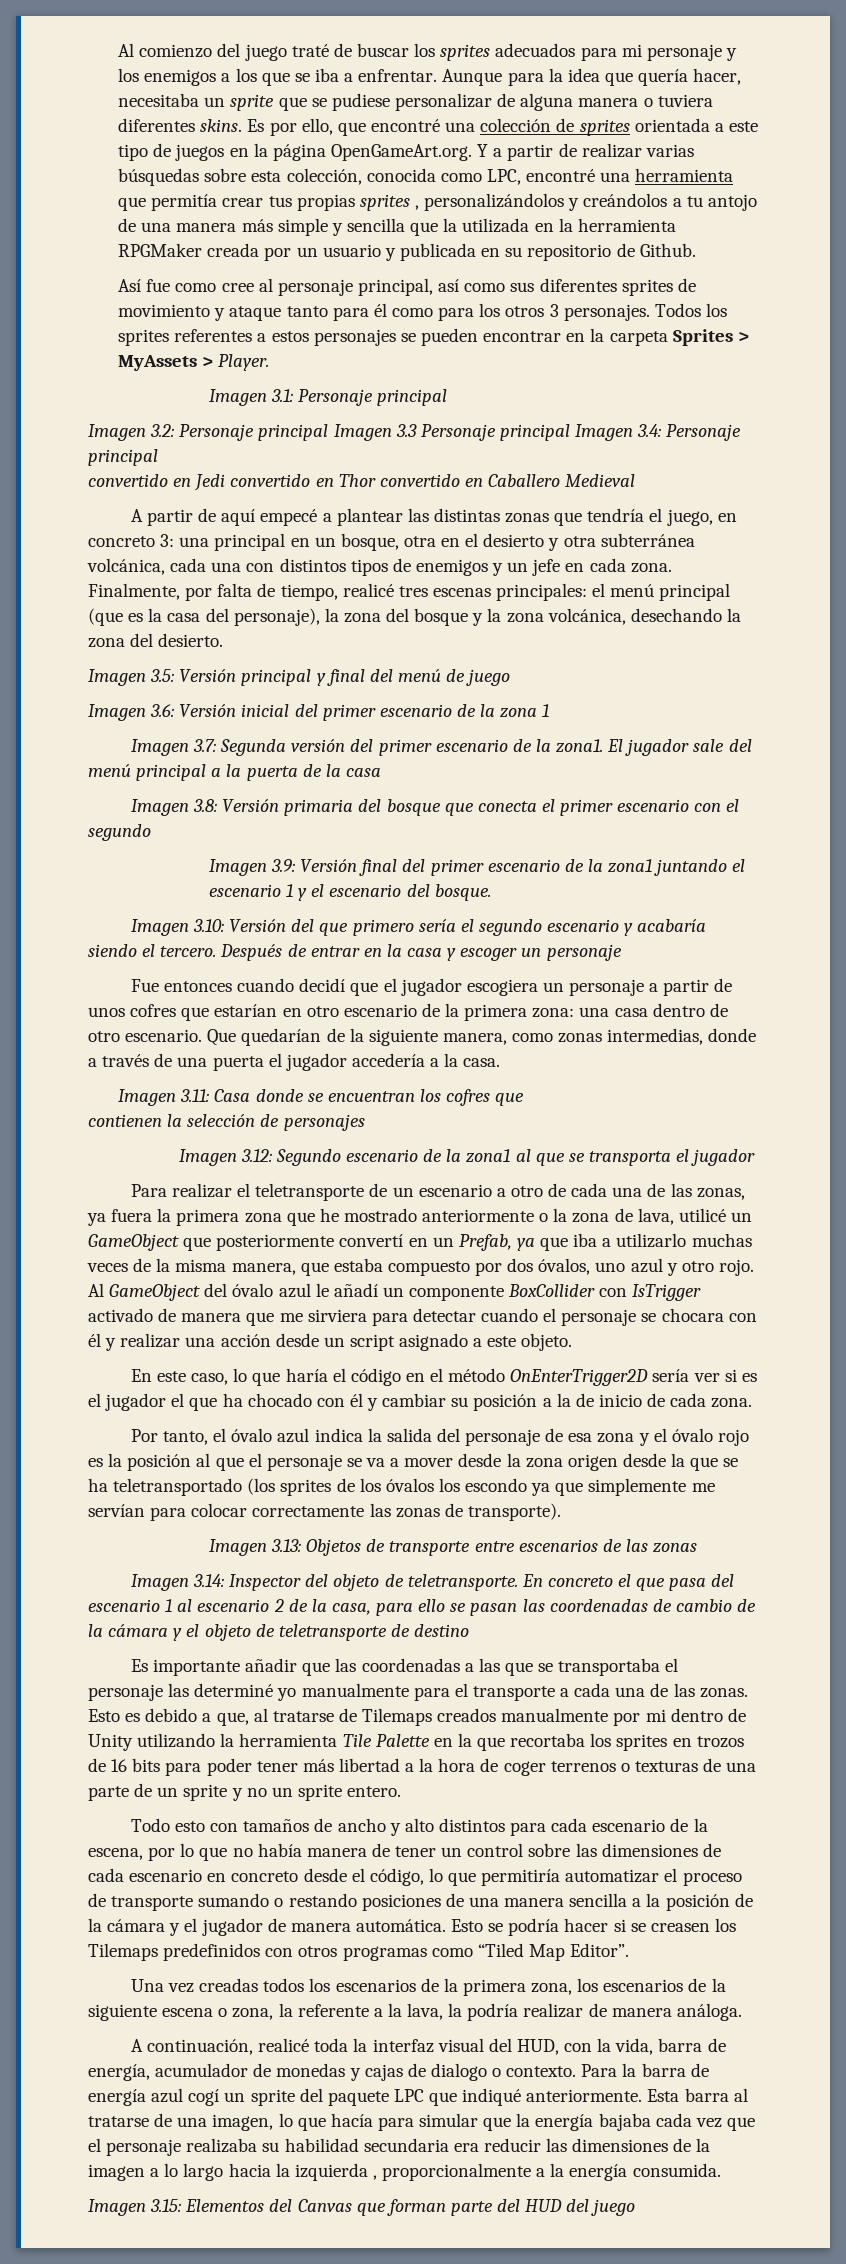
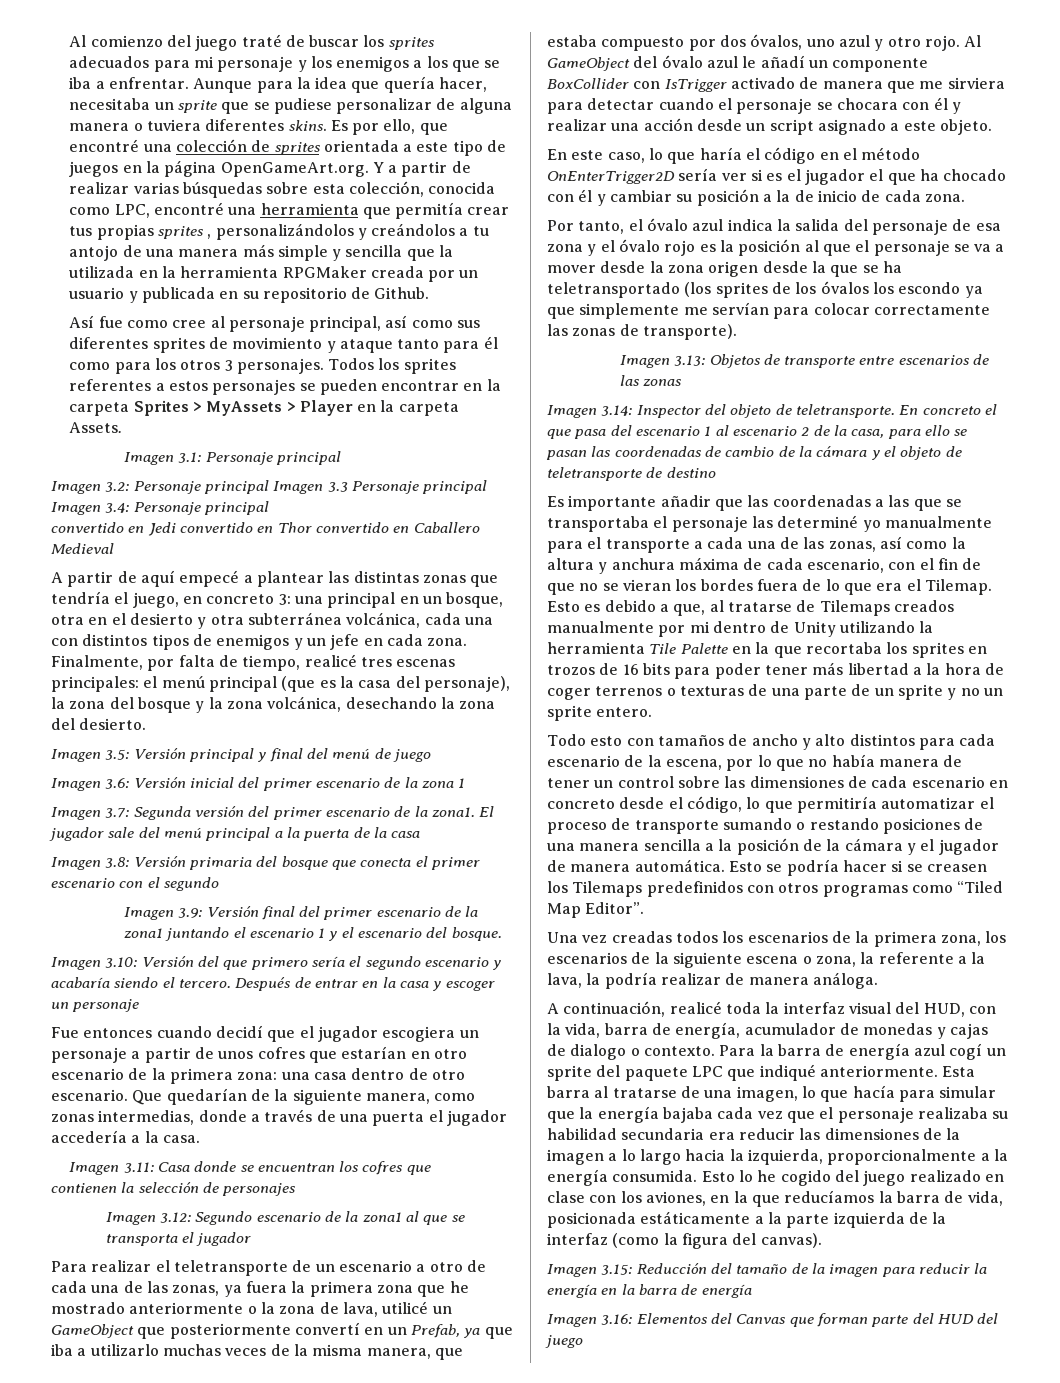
- Todos los sprites referentes a estos personajes se pueden encontrar en la carpeta Sprites > MyAssets > Player.
+ Todos los sprites referentes a estos personajes se pueden encontrar en la carpeta Sprites > MyAssets > Player en la carpeta Assets.
- Es importante añadir que las coordenadas a las que se transportaba el personaje las determiné yo manualmente para el transporte a cada una de las zonas.
+ Es importante añadir que las coordenadas a las que se transportaba el personaje las determiné yo manualmente para el transporte a cada una de las zonas, así como la altura y anchura máxima de cada escenario, con el fin de que no se vieran los bordes fuera de lo que era el Tilemap.
- Esta barra al tratarse de una imagen, lo que hacía para simular que la energía bajaba cada vez que el personaje realizaba su habilidad secundaria era reducir las dimensiones de la imagen a lo largo hacia la izquierda , proporcionalmente a la energía consumida.
- Imagen 3.15: Elementos del Canvas que forman parte del HUD del juego
+ Esta barra al tratarse de una imagen, lo que hacía para simular que la energía bajaba cada vez que el personaje realizaba su habilidad secundaria era reducir las dimensiones de la imagen a lo largo hacia la izquierda, proporcionalmente a la energía consumida. Esto lo he cogido del juego realizado en clase con los aviones, en la que reducíamos la barra de vida, posicionada estáticamente a la parte izquierda de la interfaz (como la figura del canvas).
+ Imagen 3.15: Reducción del tamaño de la imagen para reducir la energía en la barra de energía
+ Imagen 3.16: Elementos del Canvas que forman parte del HUD del juego

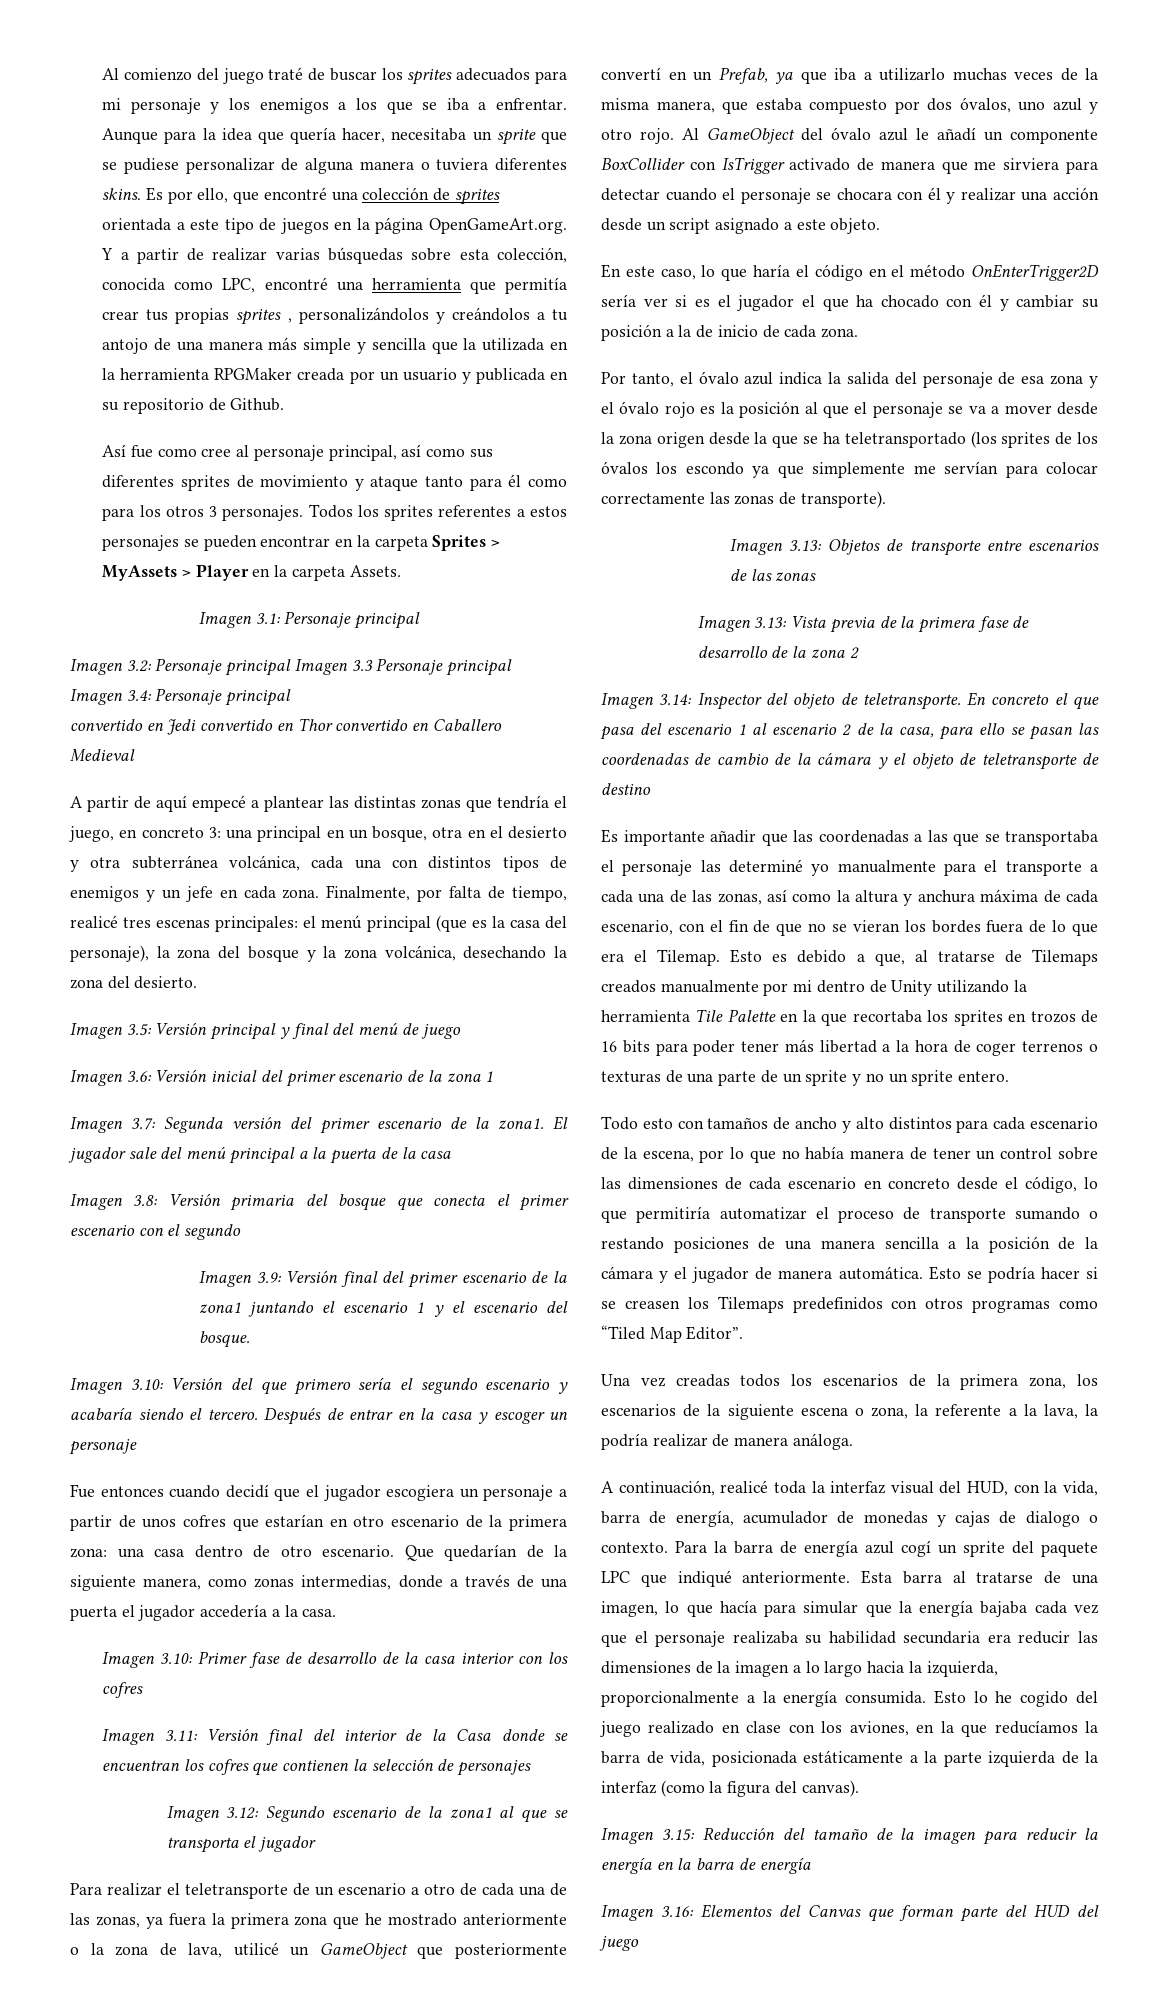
- Imagen 3.11: Casa donde se encuentran los cofres que
- contienen la selección de personajes
+ Imagen 3.10: Primer fase de desarrollo de la casa interior con los cofres
+ Imagen 3.11: Versión final del interior de la Casa donde se encuentran los cofres que contienen la selección de personajes
+ Imagen 3.13: Vista previa de la primera fase de desarrollo de la zona 2

